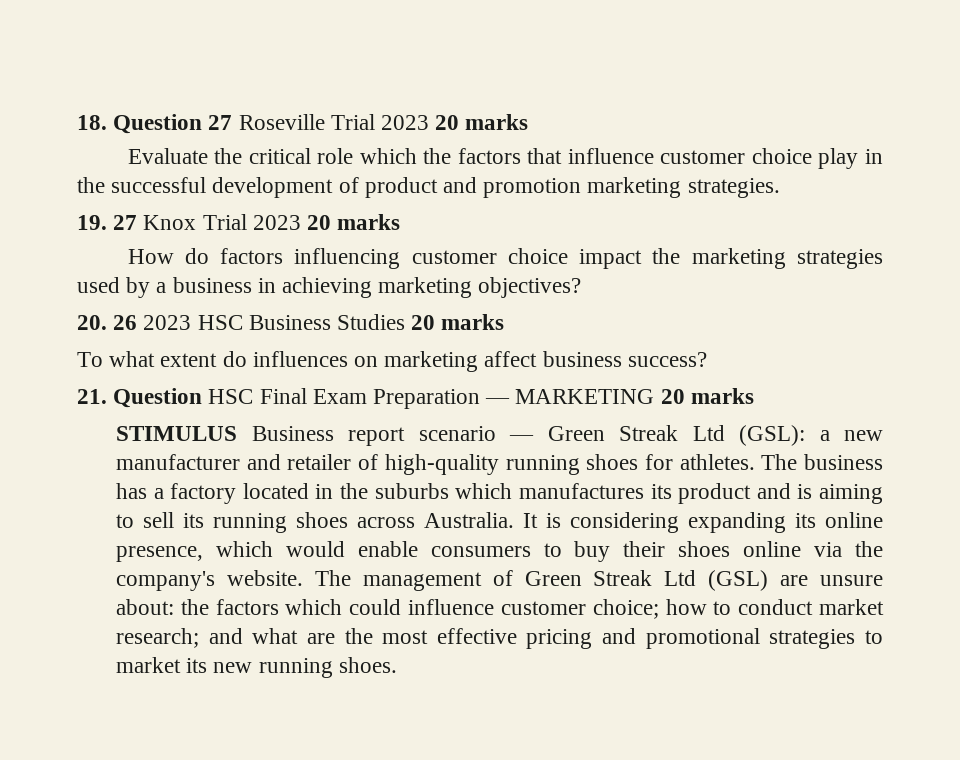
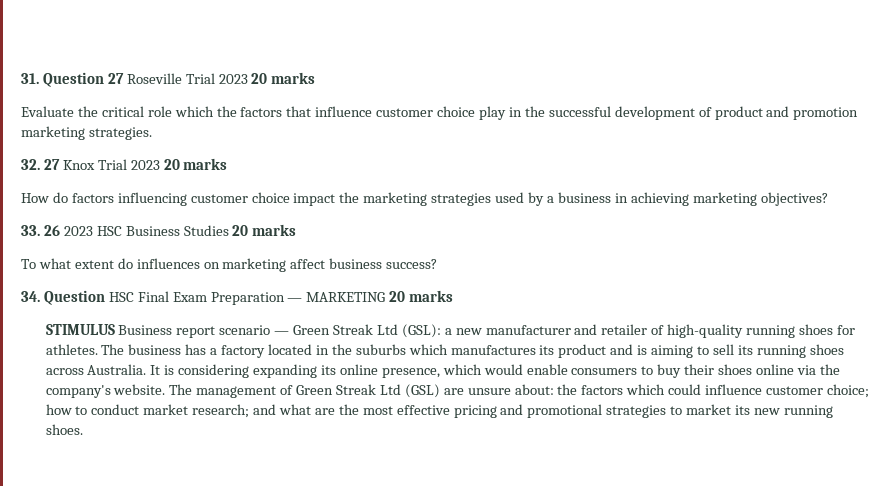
- 18. Question 27 Roseville Trial 2023 20 marks
+ 31. Question 27 Roseville Trial 2023 20 marks
- 19. 27 Knox Trial 2023 20 marks
+ 32. 27 Knox Trial 2023 20 marks
- 20. 26 2023 HSC Business Studies 20 marks
+ 33. 26 2023 HSC Business Studies 20 marks
- 21. Question HSC Final Exam Preparation — MARKETING 20 marks
+ 34. Question HSC Final Exam Preparation — MARKETING 20 marks

